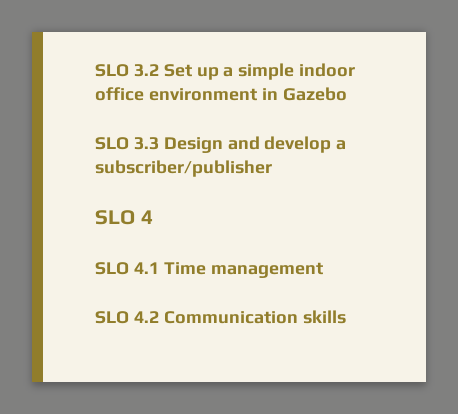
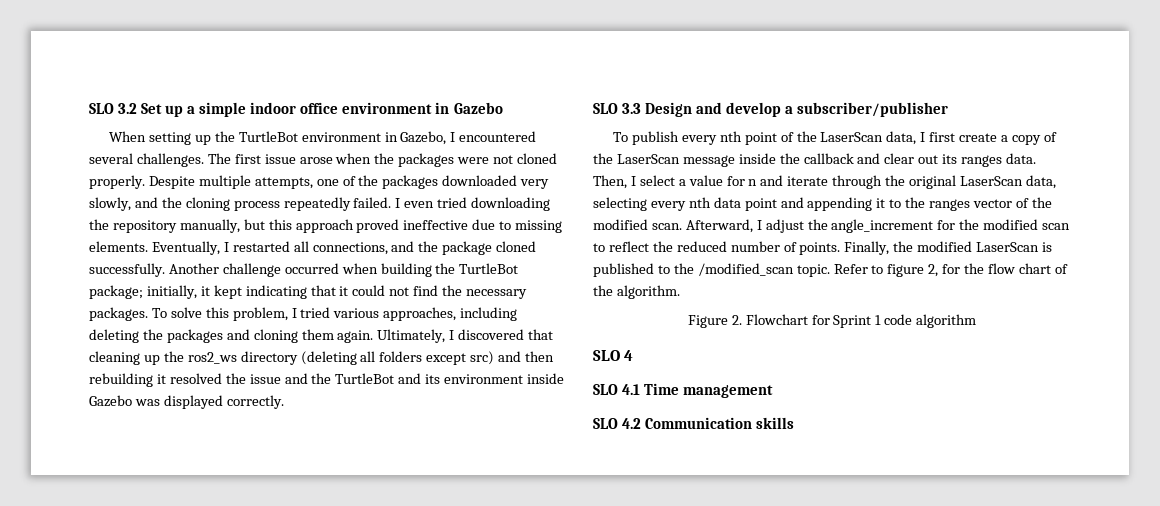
+ When setting up the TurtleBot environment in Gazebo, I encountered several challenges. The first issue arose when the packages were not cloned properly. Despite multiple attempts, one of the packages downloaded very slowly, and the cloning process repeatedly failed. I even tried downloading the repository manually, but this approach proved ineffective due to missing elements. Eventually, I restarted all connections, and the package cloned successfully. Another challenge occurred when building the TurtleBot package; initially, it kept indicating that it could not find the necessary packages. To solve this problem, I tried various approaches, including deleting the packages and cloning them again. Ultimately, I discovered that cleaning up the ros2_ws directory (deleting all folders except src) and then rebuilding it resolved the issue and the TurtleBot and its environment inside Gazebo was displayed correctly.
+ To publish every nth point of the LaserScan data, I first create a copy of the LaserScan message inside the callback and clear out its ranges data. Then, I select a value for n and iterate through the original LaserScan data, selecting every nth data point and appending it to the ranges vector of the modified scan. Afterward, I adjust the angle_increment for the modified scan to reflect the reduced number of points. Finally, the modified LaserScan is published to the /modified_scan topic. Refer to figure 2, for the flow chart of the algorithm.
+ Figure 2. Flowchart for Sprint 1 code algorithm

